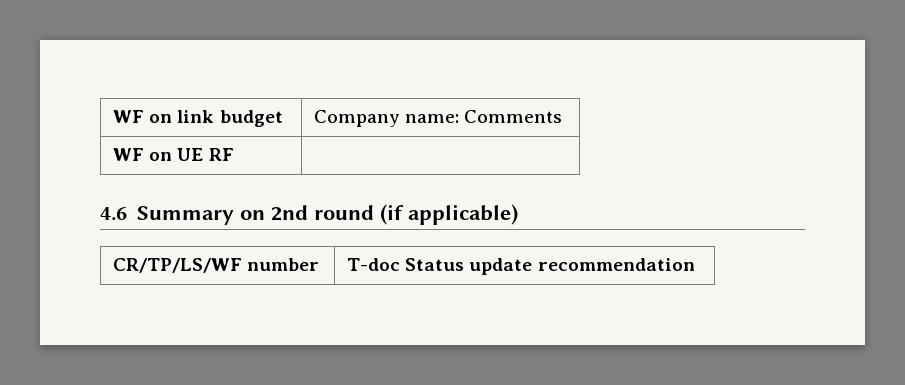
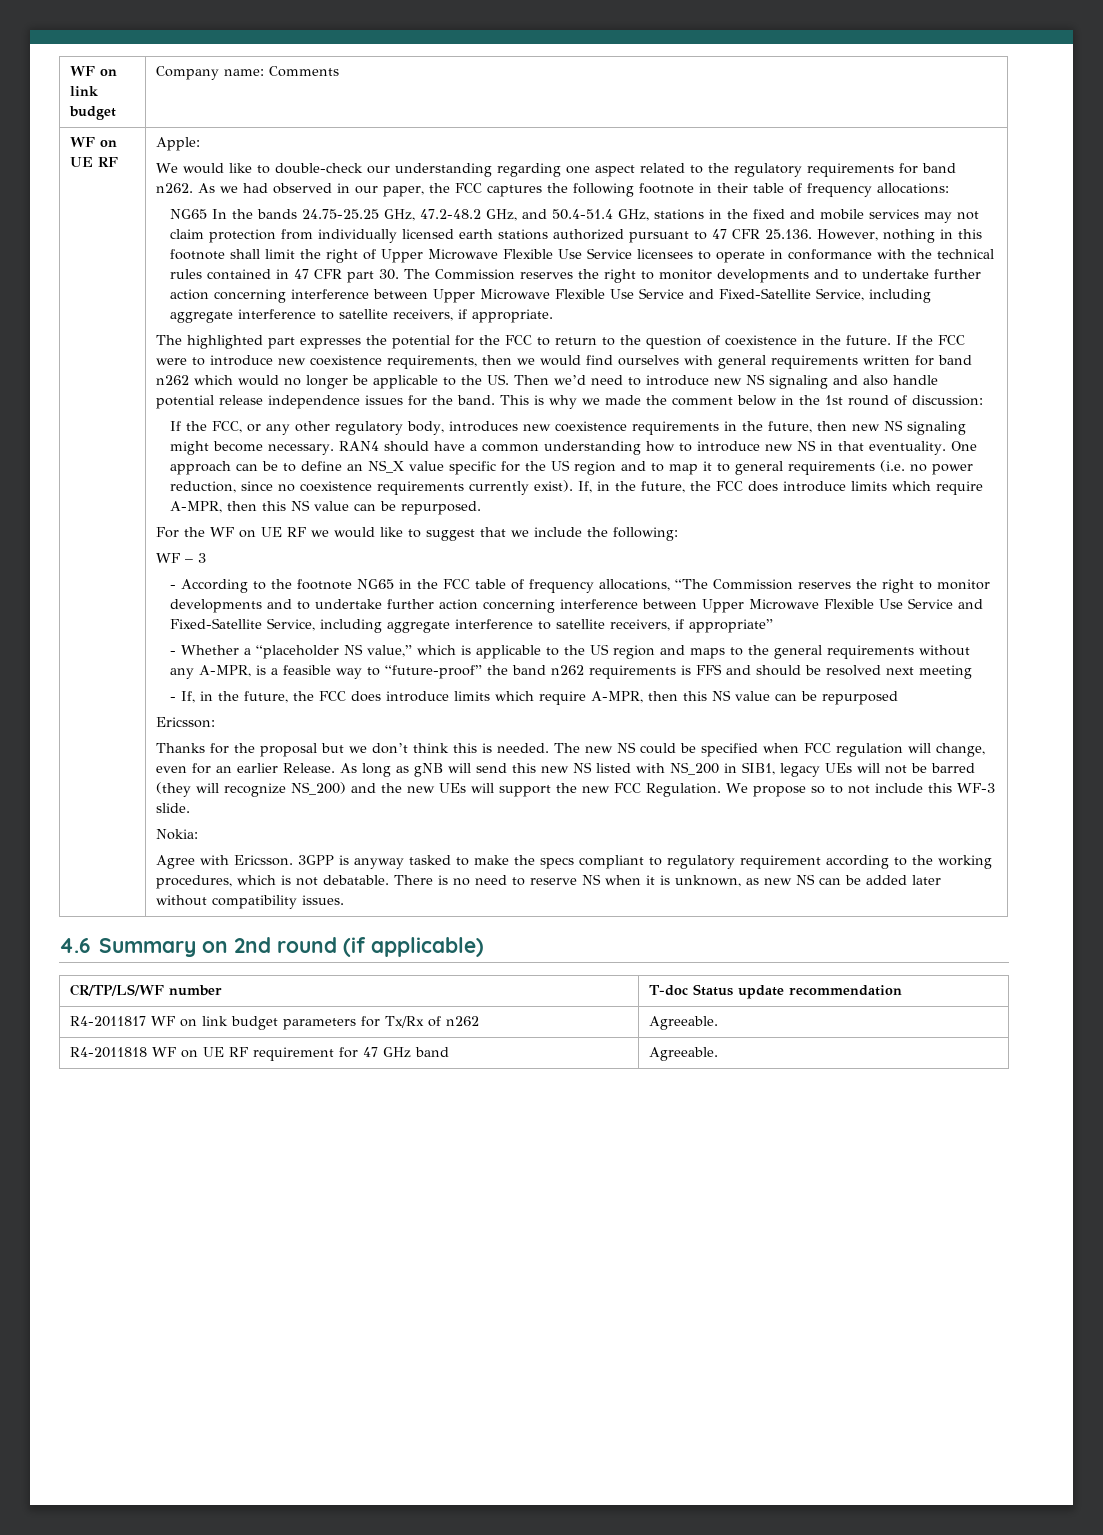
+ Apple:
+ We would like to double-check our understanding regarding one aspect related to the regulatory requirements for band n262. As we had observed in our paper, the FCC captures the following footnote in their table of frequency allocations:
+ NG65 In the bands 24.75-25.25 GHz, 47.2-48.2 GHz, and 50.4-51.4 GHz, stations in the fixed and mobile services may not claim protection from individually licensed earth stations authorized pursuant to 47 CFR 25.136. However, nothing in this footnote shall limit the right of Upper Microwave Flexible Use Service licensees to operate in conformance with the technical rules contained in 47 CFR part 30. The Commission reserves the right to monitor developments and to undertake further action concerning interference between Upper Microwave Flexible Use Service and Fixed-Satellite Service, including aggregate interference to satellite receivers, if appropriate.
+ The highlighted part expresses the potential for the FCC to return to the question of coexistence in the future. If the FCC were to introduce new coexistence requirements, then we would find ourselves with general requirements written for band n262 which would no longer be applicable to the US. Then we’d need to introduce new NS signaling and also handle potential release independence issues for the band. This is why we made the comment below in the 1st round of discussion:
+ If the FCC, or any other regulatory body, introduces new coexistence requirements in the future, then new NS signaling might become necessary. RAN4 should have a common understanding how to introduce new NS in that eventuality. One approach can be to define an NS_X value specific for the US region and to map it to general requirements (i.e. no power reduction, since no coexistence requirements currently exist). If, in the future, the FCC does introduce limits which require A-MPR, then this NS value can be repurposed.
+ For the WF on UE RF we would like to suggest that we include the following:
+ WF – 3
+ - According to the footnote NG65 in the FCC table of frequency allocations, “The Commission reserves the right to monitor developments and to undertake further action concerning interference between Upper Microwave Flexible Use Service and Fixed-Satellite Service, including aggregate interference to satellite receivers, if appropriate”
+ - Whether a “placeholder NS value,” which is applicable to the US region and maps to the general requirements without any A-MPR, is a feasible way to “future-proof” the band n262 requirements is FFS and should be resolved next meeting
+ - If, in the future, the FCC does introduce limits which require A-MPR, then this NS value can be repurposed
+ Ericsson:
+ Thanks for the proposal but we don’t think this is needed. The new NS could be specified when FCC regulation will change, even for an earlier Release. As long as gNB will send this new NS listed with NS_200 in SIB1, legacy UEs will not be barred (they will recognize NS_200) and the new UEs will support the new FCC Regulation. We propose so to not include this WF-3 slide.
+ Nokia:
+ Agree with Ericsson. 3GPP is anyway tasked to make the specs compliant to regulatory requirement according to the working procedures, which is not debatable. There is no need to reserve NS when it is unknown, as new NS can be added later without compatibility issues.
+ R4-2011817 WF on link budget parameters for Tx/Rx of n262 | Agreeable.
+ R4-2011818 WF on UE RF requirement for 47 GHz band | Agreeable.

